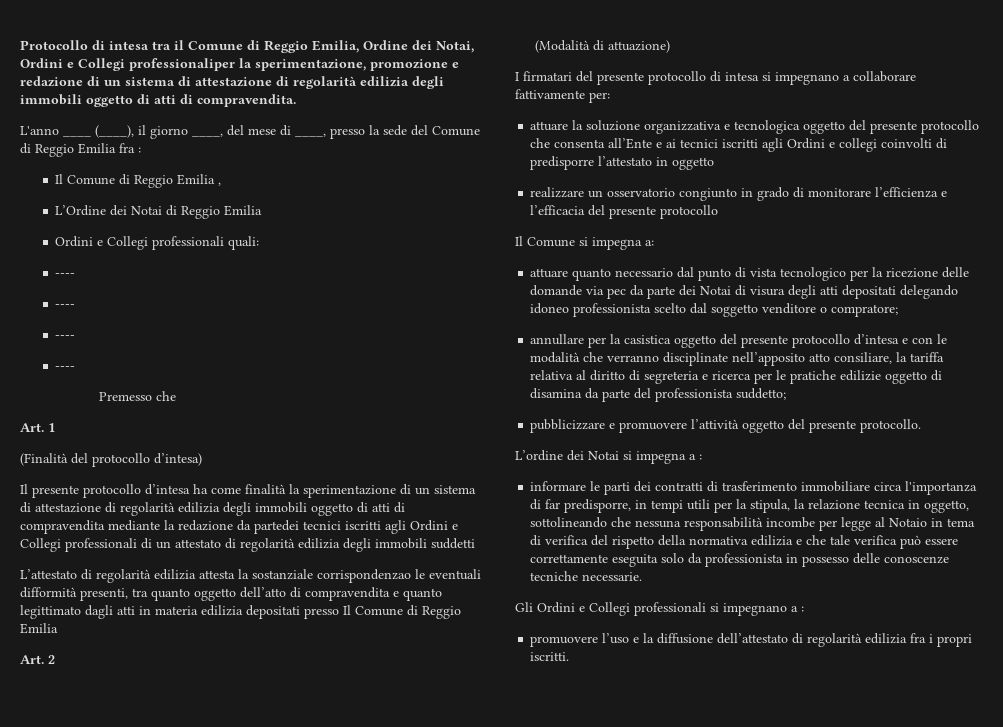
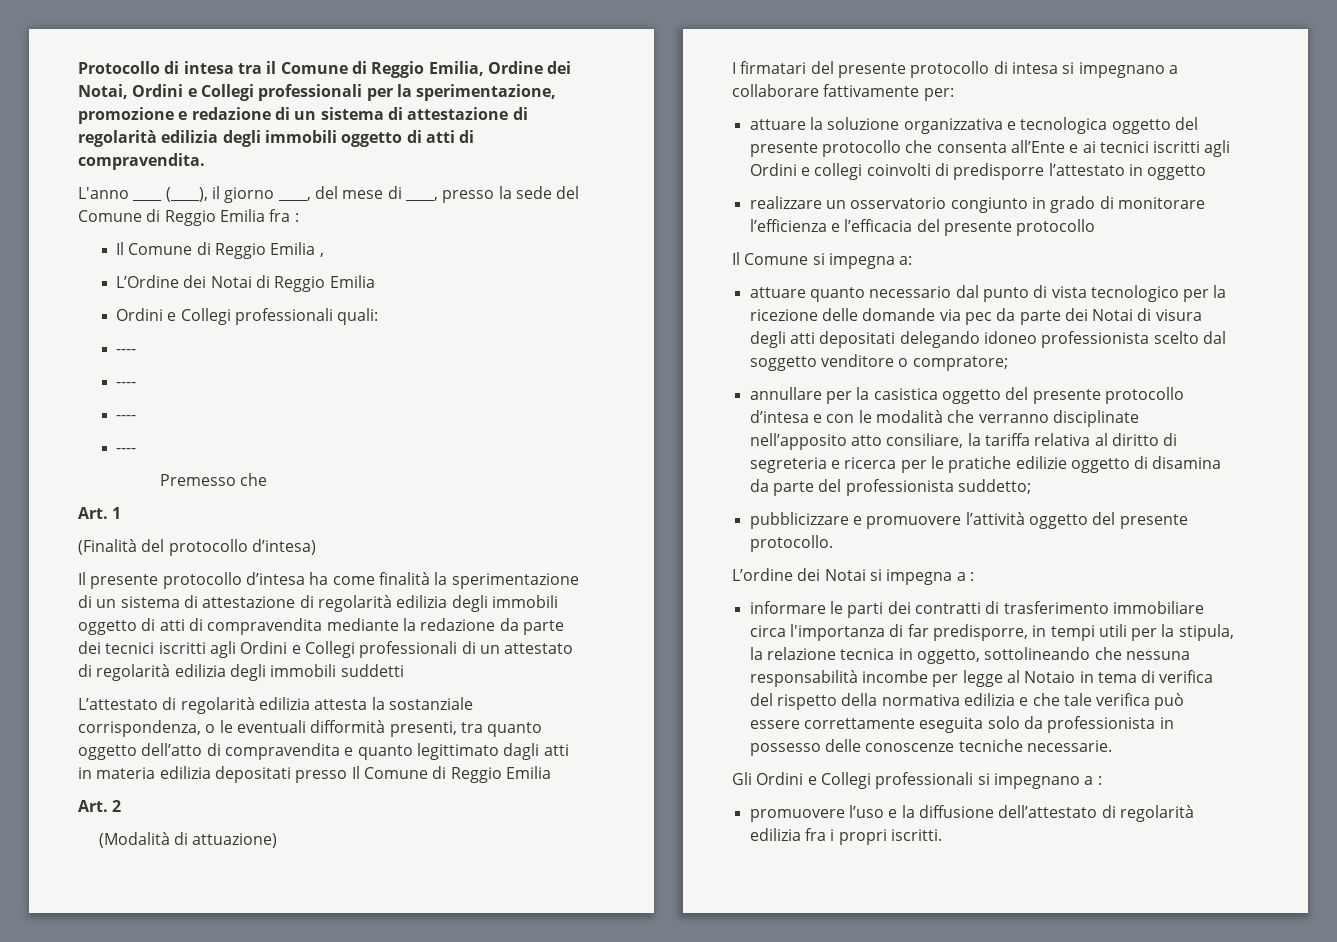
- Protocollo di intesa tra il Comune di Reggio Emilia, Ordine dei Notai, Ordini e Collegi professionaliper la sperimentazione, promozione e redazione di un sistema di attestazione di regolarità edilizia degli immobili oggetto di atti di compravendita.
+ Protocollo di intesa tra il Comune di Reggio Emilia, Ordine dei Notai, Ordini e Collegi professionali per la sperimentazione, promozione e redazione di un sistema di attestazione di regolarità edilizia degli immobili oggetto di atti di compravendita.
- Il presente protocollo d’intesa ha come finalità la sperimentazione di un sistema di attestazione di regolarità edilizia degli immobili oggetto di atti di compravendita mediante la redazione da partedei tecnici iscritti agli Ordini e Collegi professionali di un attestato di regolarità edilizia degli immobili suddetti
+ Il presente protocollo d’intesa ha come finalità la sperimentazione di un sistema di attestazione di regolarità edilizia degli immobili oggetto di atti di compravendita mediante la redazione da parte dei tecnici iscritti agli Ordini e Collegi professionali di un attestato di regolarità edilizia degli immobili suddetti
- L’attestato di regolarità edilizia attesta la sostanziale corrispondenzao le eventuali difformità presenti, tra quanto oggetto dell’atto di compravendita e quanto legittimato dagli atti in materia edilizia depositati presso Il Comune di Reggio Emilia
+ L’attestato di regolarità edilizia attesta la sostanziale corrispondenza, o le eventuali difformità presenti, tra quanto oggetto dell’atto di compravendita e quanto legittimato dagli atti in materia edilizia depositati presso Il Comune di Reggio Emilia

